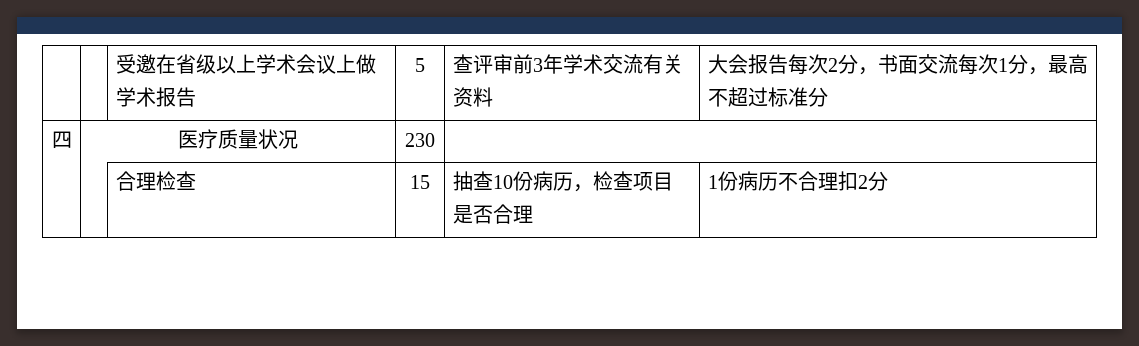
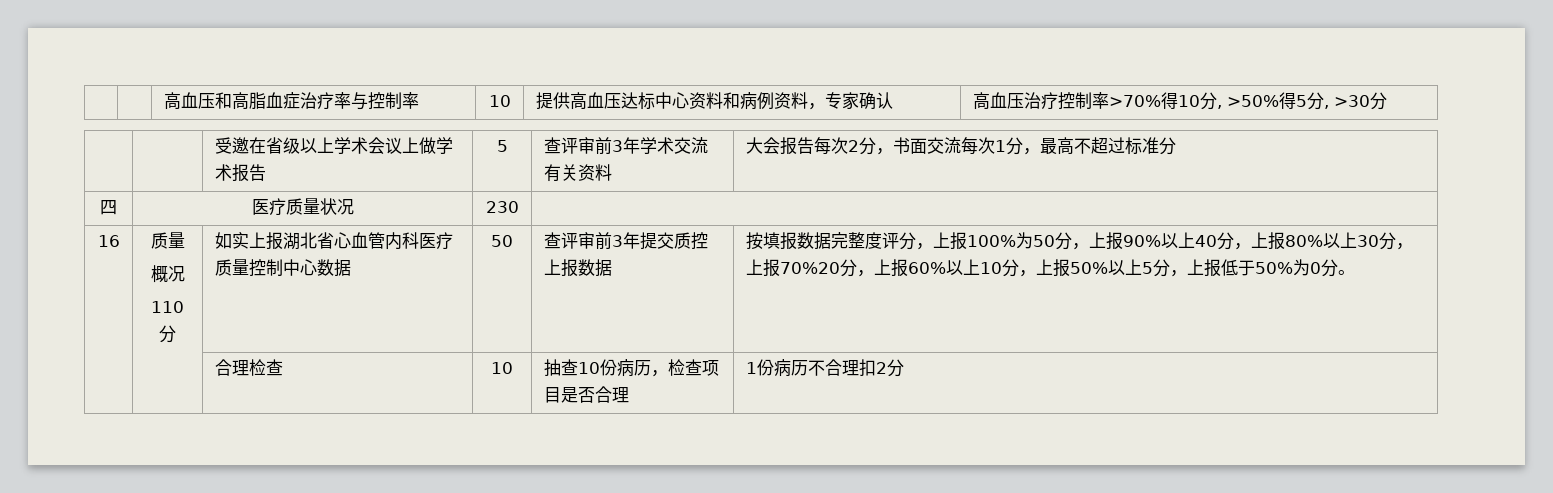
+ | | 高血压和高脂血症治疗率与控制率 | 10 | 提供高血压达标中心资料和病例资料，专家确认 | 高血压治疗控制率>70%得10分, >50%得5分, >30分
+ 16 | 质量
+ 概况
+ 110分 | 如实上报湖北省心血管内科医疗质量控制中心数据 | 50 | 查评审前3年提交质控上报数据 | 按填报数据完整度评分，上报100%为50分，上报90%以上40分，上报80%以上30分，上报70%20分，上报60%以上10分，上报50%以上5分，上报低于50%为0分。
- | | 合理检查 | 15 | 抽查10份病历，检查项目是否合理 | 1份病历不合理扣2分
+ | | 合理检查 | 10 | 抽查10份病历，检查项目是否合理 | 1份病历不合理扣2分

